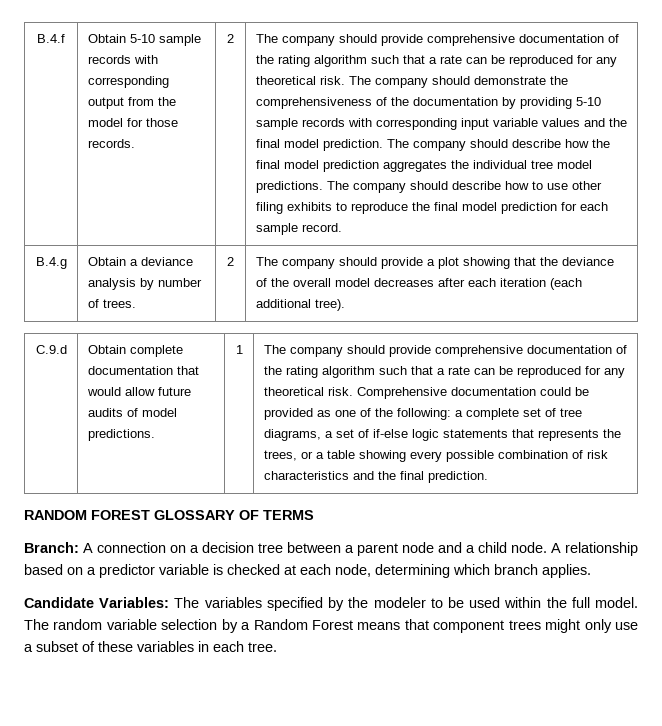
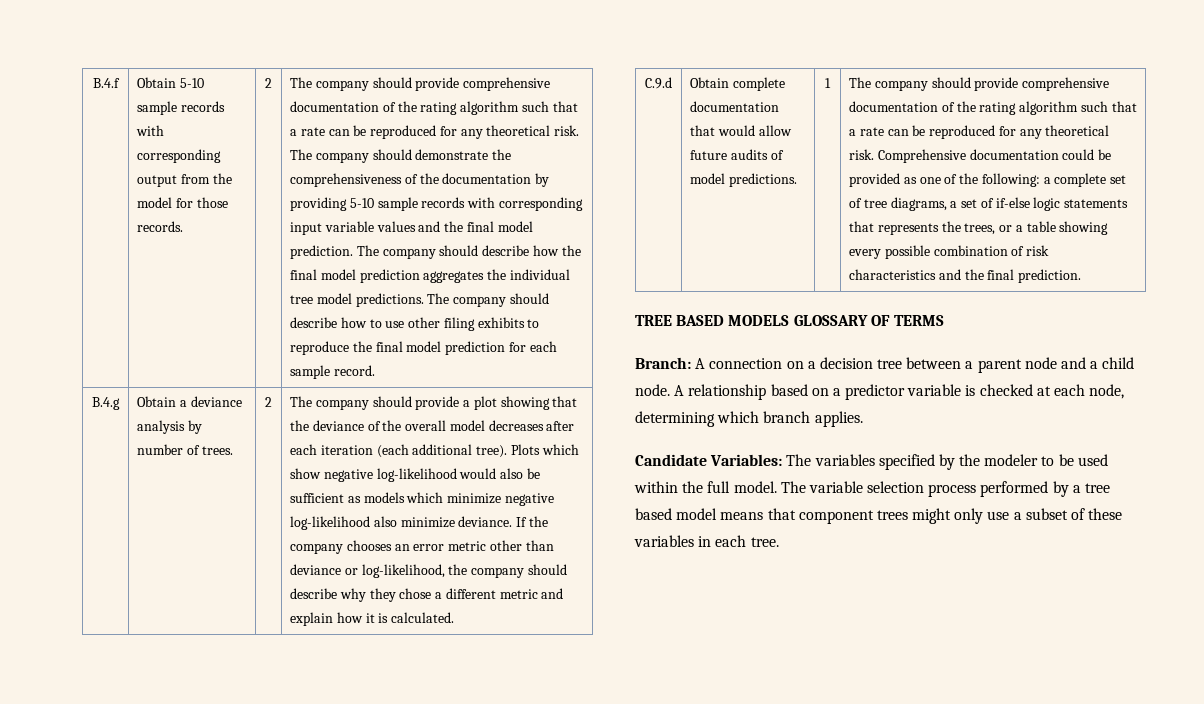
+ Plots which show negative log-likelihood would also be sufficient as models which minimize negative log-likelihood also minimize deviance. If the company chooses an error metric other than deviance or log-likelihood, the company should describe why they chose a different metric and explain how it is calculated.
- RANDOM FOREST GLOSSARY OF TERMS
+ TREE BASED MODELS GLOSSARY OF TERMS
- The random variable selection by a Random Forest means that component trees might only use a subset of these variables in each tree.
+ The variable selection process performed by a tree based model means that component trees might only use a subset of these variables in each tree.

